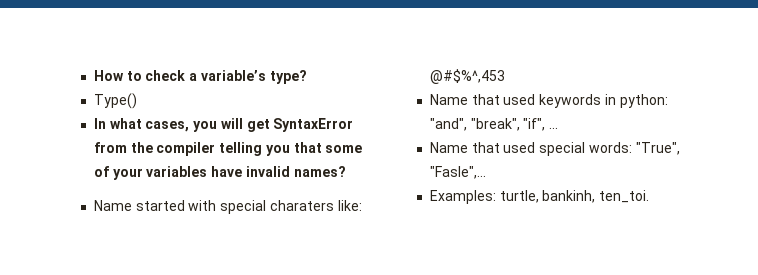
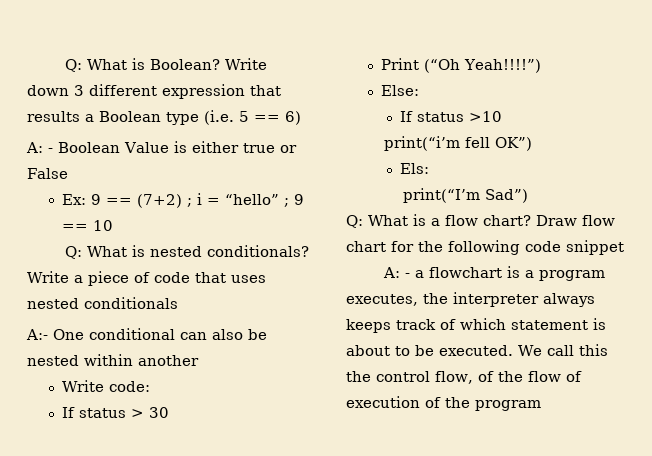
- How to check a variable’s type?
- Type()
- In what cases, you will get SyntaxError from the compiler telling you that some of your variables have invalid names?
- Name started with special charaters like: @#$%^,453
- Name that used keywords in python: "and", "break", "if", ...
- Name that used special words: "True", "Fasle",...
- Examples: turtle, bankinh, ten_toi.
+ Q: What is Boolean? Write down 3 different expression that results a Boolean type (i.e. 5 == 6)
+ A: - Boolean Value is either true or False
+ Ex: 9 == (7+2) ; i = “hello” ; 9 == 10
+ Q: What is nested conditionals? Write a piece of code that uses nested conditionals
+ A:- One conditional can also be nested within another
+ Write code:
+ If status > 30
+ Print (“Oh Yeah!!!!”)
+ Else:
+ If status >10
+ print(“i’m fell OK”)
+ Els:
+ print(“I’m Sad”)
+ Q: What is a flow chart? Draw flow chart for the following code snippet
+ A: - a flowchart is a program executes, the interpreter always keeps track of which statement is about to be executed. We call this the control flow, of the flow of execution of the program

